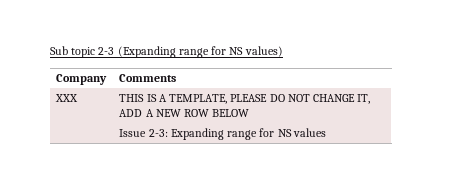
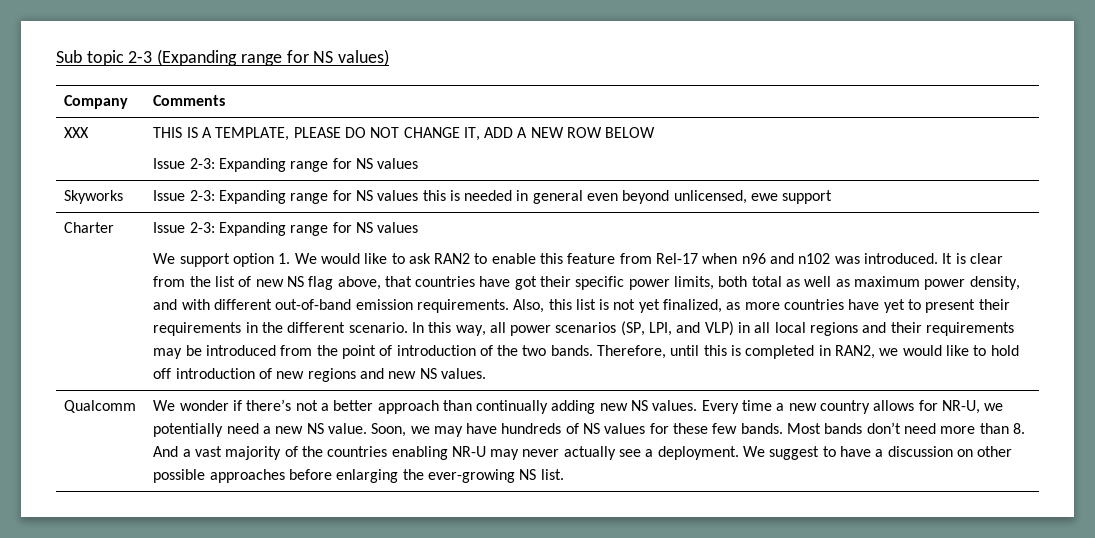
+ Skyworks | Issue 2-3: Expanding range for NS values this is needed in general even beyond unlicensed, ewe support
+ Charter | Issue 2-3: Expanding range for NS values
+ We support option 1. We would like to ask RAN2 to enable this feature from Rel-17 when n96 and n102 was introduced. It is clear from the list of new NS flag above, that countries have got their specific power limits, both total as well as maximum power density, and with different out-of-band emission requirements. Also, this list is not yet finalized, as more countries have yet to present their requirements in the different scenario. In this way, all power scenarios (SP, LPI, and VLP) in all local regions and their requirements may be introduced from the point of introduction of the two bands. Therefore, until this is completed in RAN2, we would like to hold off introduction of new regions and new NS values.
+ Qualcomm | We wonder if there’s not a better approach than continually adding new NS values. Every time a new country allows for NR-U, we potentially need a new NS value. Soon, we may have hundreds of NS values for these few bands. Most bands don’t need more than 8. And a vast majority of the countries enabling NR-U may never actually see a deployment. We suggest to have a discussion on other possible approaches before enlarging the ever-growing NS list.

